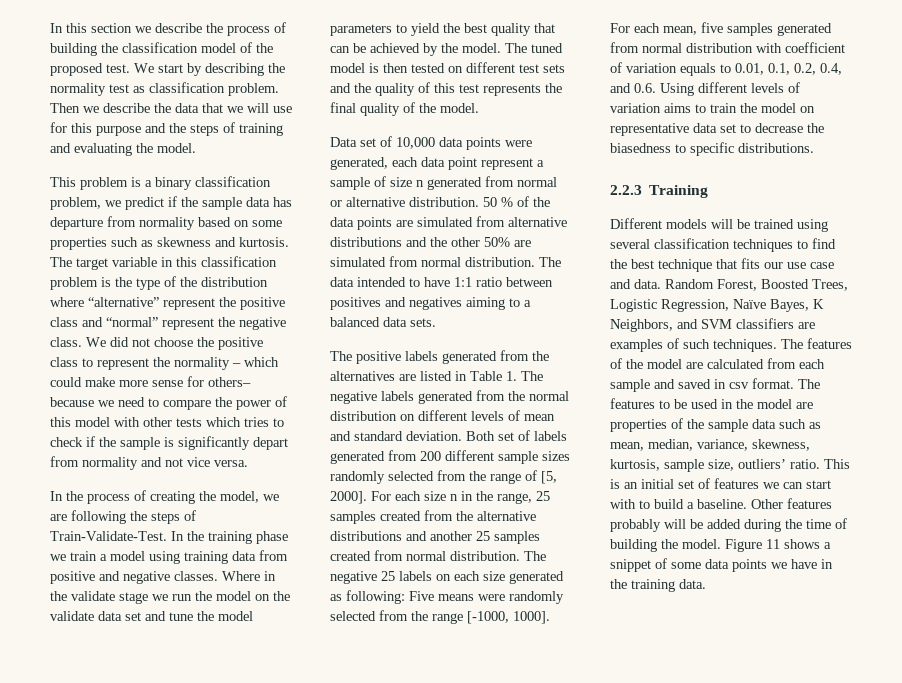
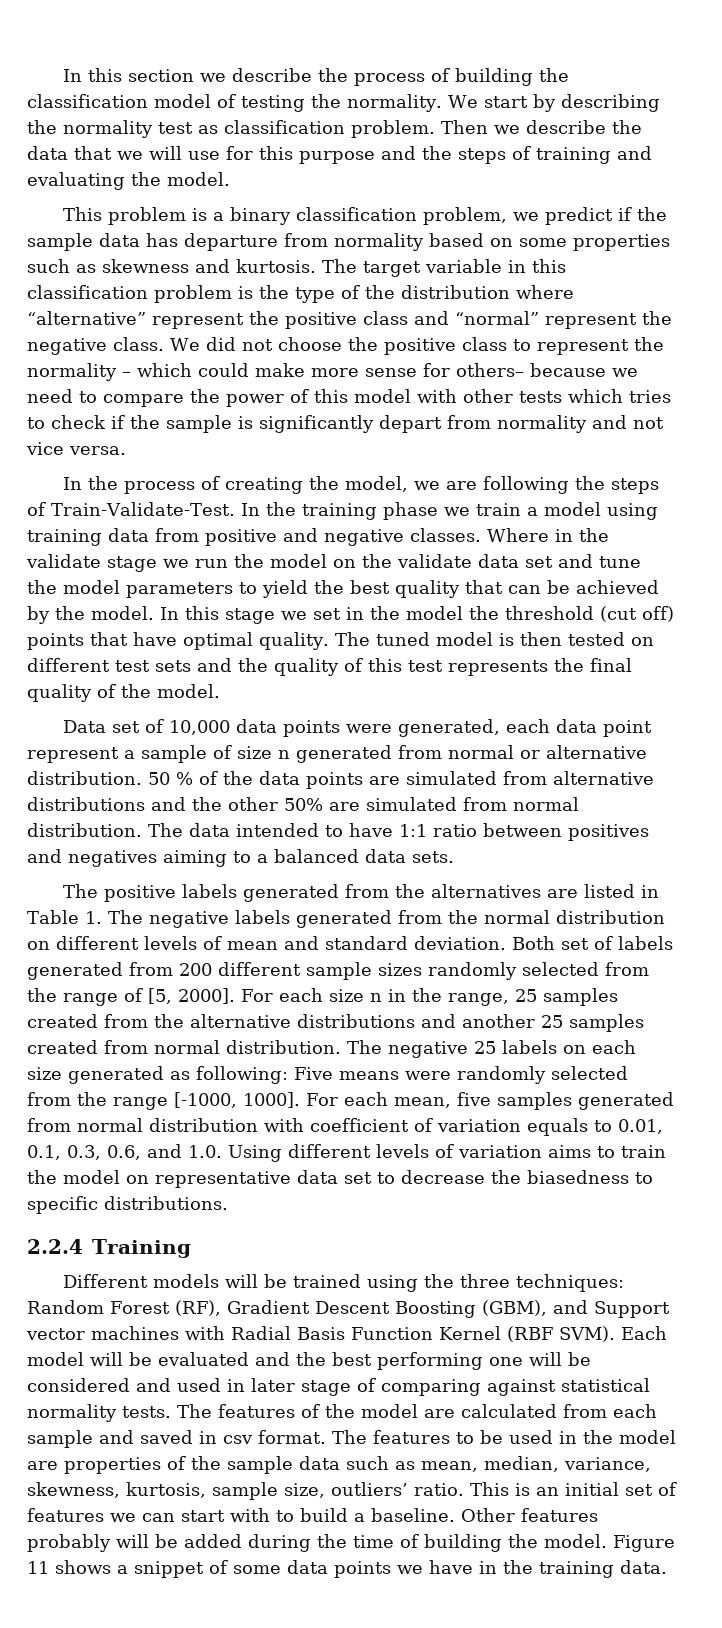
- In this section we describe the process of building the classification model of the proposed test.
+ In this section we describe the process of building the classification model of testing the normality.
+ In this stage we set in the model the threshold (cut off) points that have optimal quality.
- For each mean, five samples generated from normal distribution with coefficient of variation equals to 0.01, 0.1, 0.2, 0.4, and 0.6. Using different levels of variation aims to train the model on representative data set to decrease the biasedness to specific distributions.
+ For each mean, five samples generated from normal distribution with coefficient of variation equals to 0.01, 0.1, 0.3, 0.6, and 1.0. Using different levels of variation aims to train the model on representative data set to decrease the biasedness to specific distributions.
- 2.2.3 Training
+ 2.2.4 Training
- Different models will be trained using several classification techniques to find the best technique that fits our use case and data. Random Forest, Boosted Trees, Logistic Regression, Naïve Bayes, K Neighbors, and SVM classifiers are examples of such techniques.
+ Different models will be trained using the three techniques: Random Forest (RF), Gradient Descent Boosting (GBM), and Support vector machines with Radial Basis Function Kernel (RBF SVM). Each model will be evaluated and the best performing one will be considered and used in later stage of comparing against statistical normality tests.

